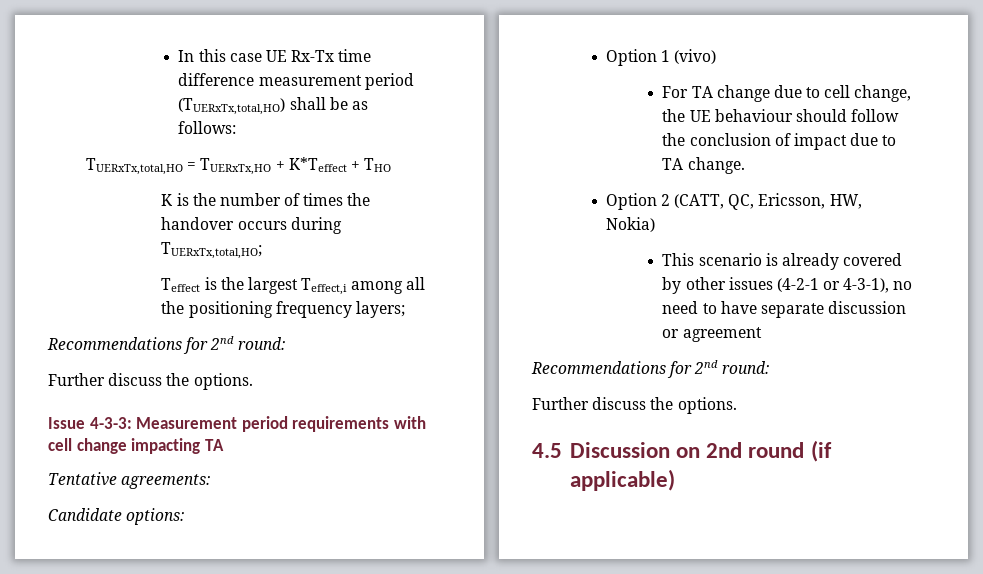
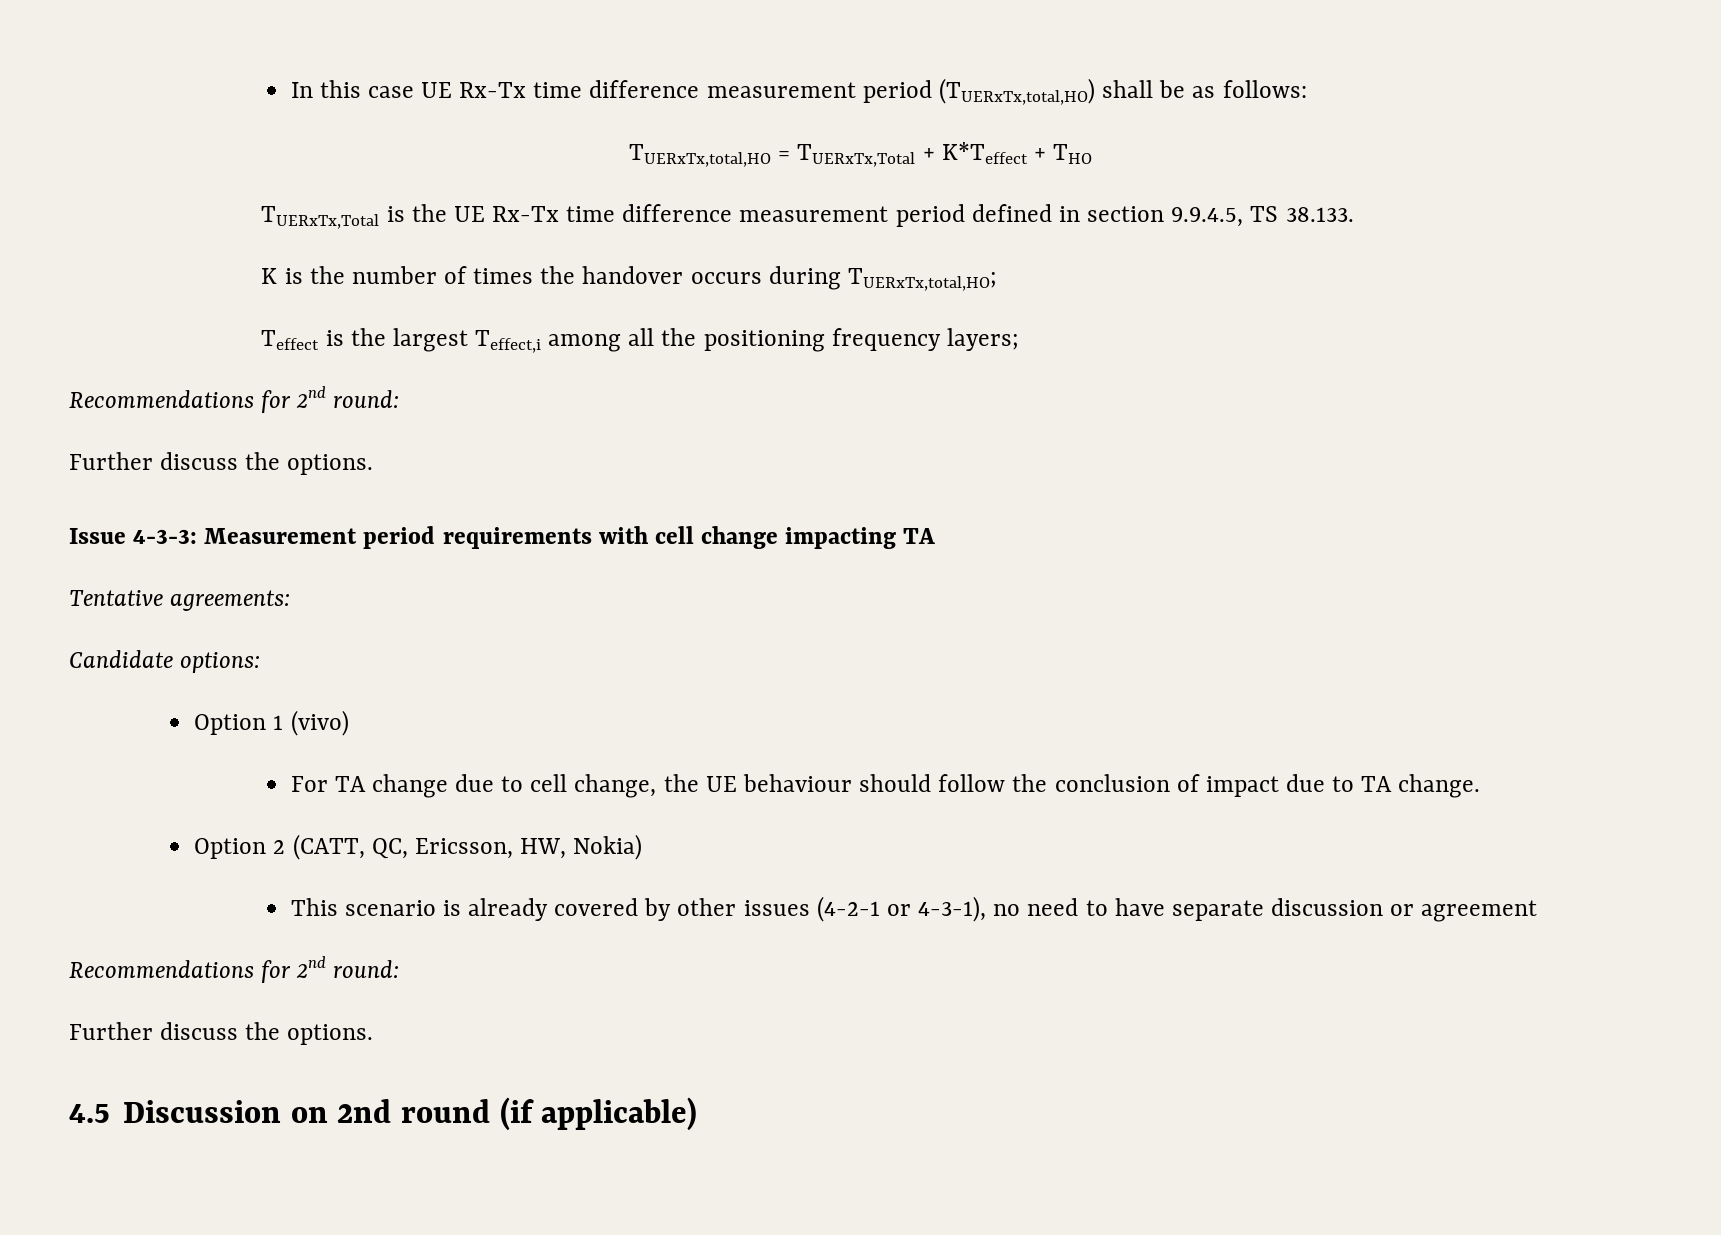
- TUERxTx,total,HO = TUERxTx,HO + K*Teffect + THO
+ TUERxTx,total,HO = TUERxTx,Total + K*Teffect + THO
+ TUERxTx,Total is the UE Rx-Tx time difference measurement period defined in section 9.9.4.5, TS 38.133.

